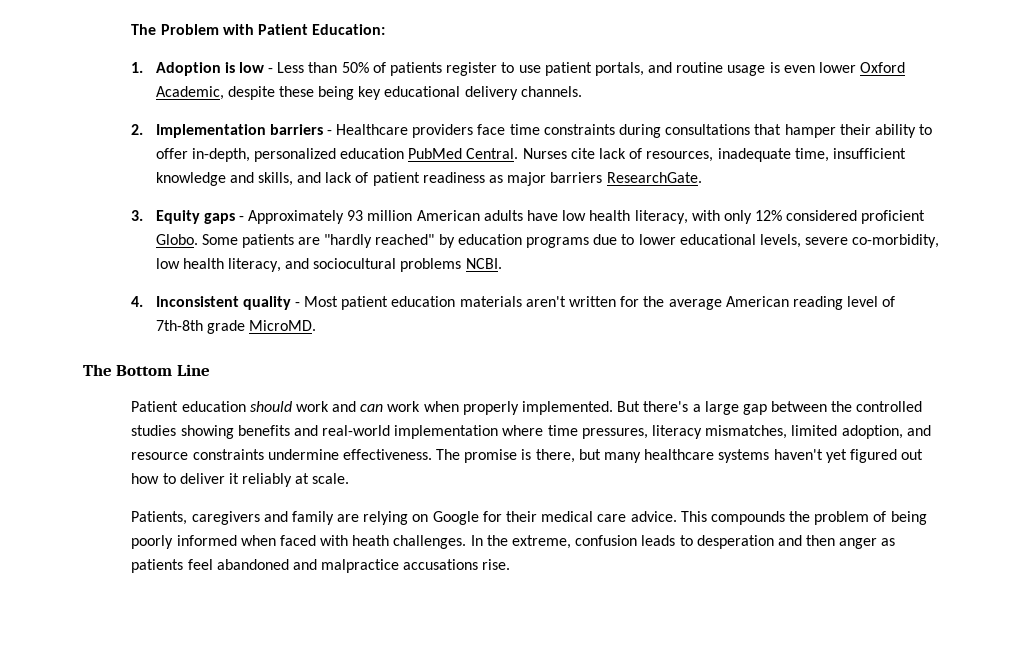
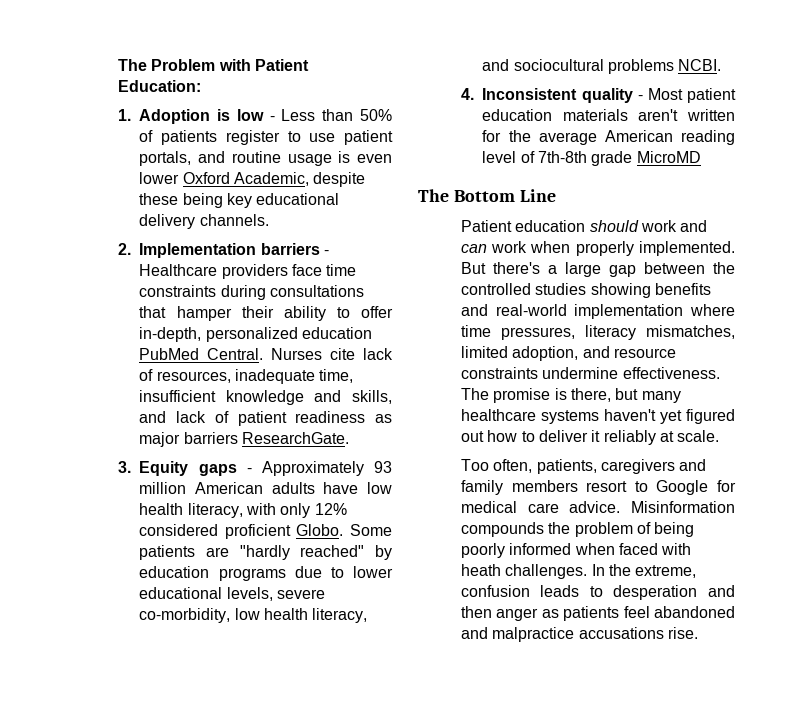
- 4. Inconsistent quality - Most patient education materials aren't written for the average American reading level of 7th-8th grade MicroMD.
+ 4. Inconsistent quality - Most patient education materials aren't written for the average American reading level of 7th-8th grade MicroMD
- Patients, caregivers and family are relying on Google for their medical care advice.
+ Too often, patients, caregivers and family members resort to Google for medical care advice.
- This compounds the problem of being poorly informed when faced with heath challenges.
+ Misinformation compounds the problem of being poorly informed when faced with heath challenges.

